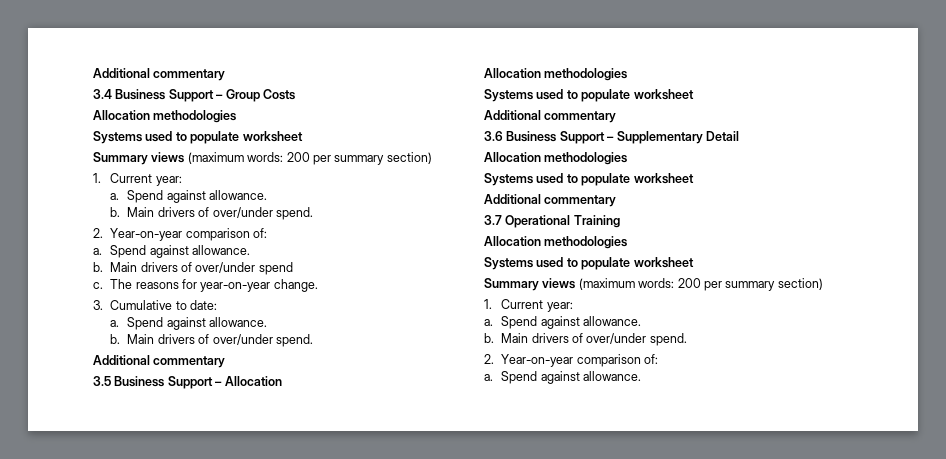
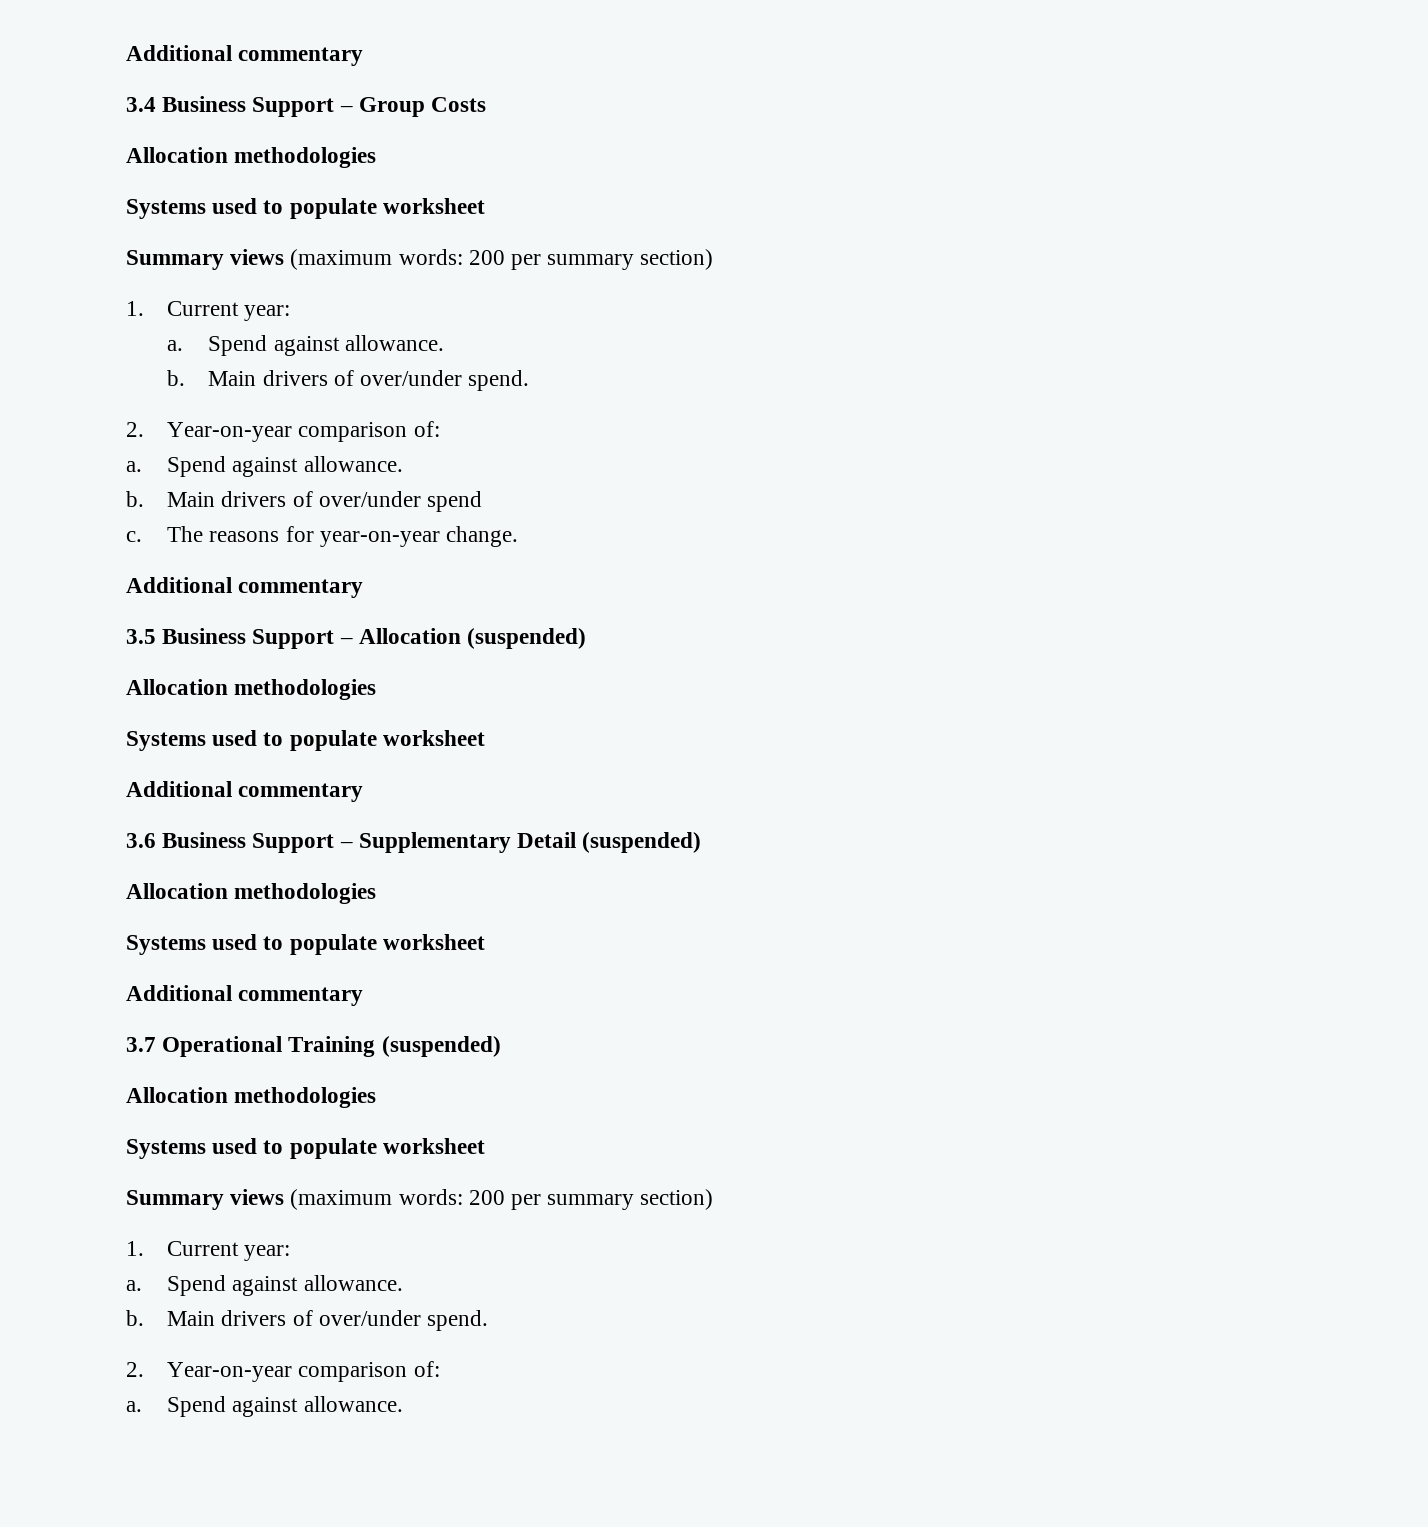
- 3. Cumulative to date:
- a. Spend against allowance.
- b. Main drivers of over/under spend.
- 3.5 Business Support – Allocation
+ 3.5 Business Support – Allocation (suspended)
- 3.6 Business Support – Supplementary Detail
+ 3.6 Business Support – Supplementary Detail (suspended)
- 3.7 Operational Training
+ 3.7 Operational Training (suspended)

